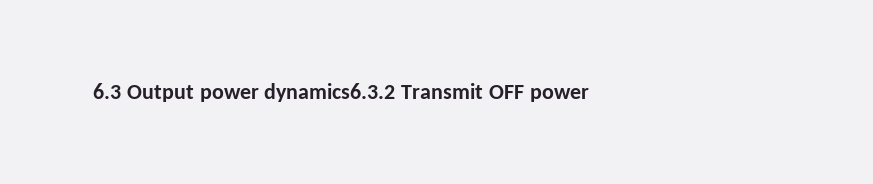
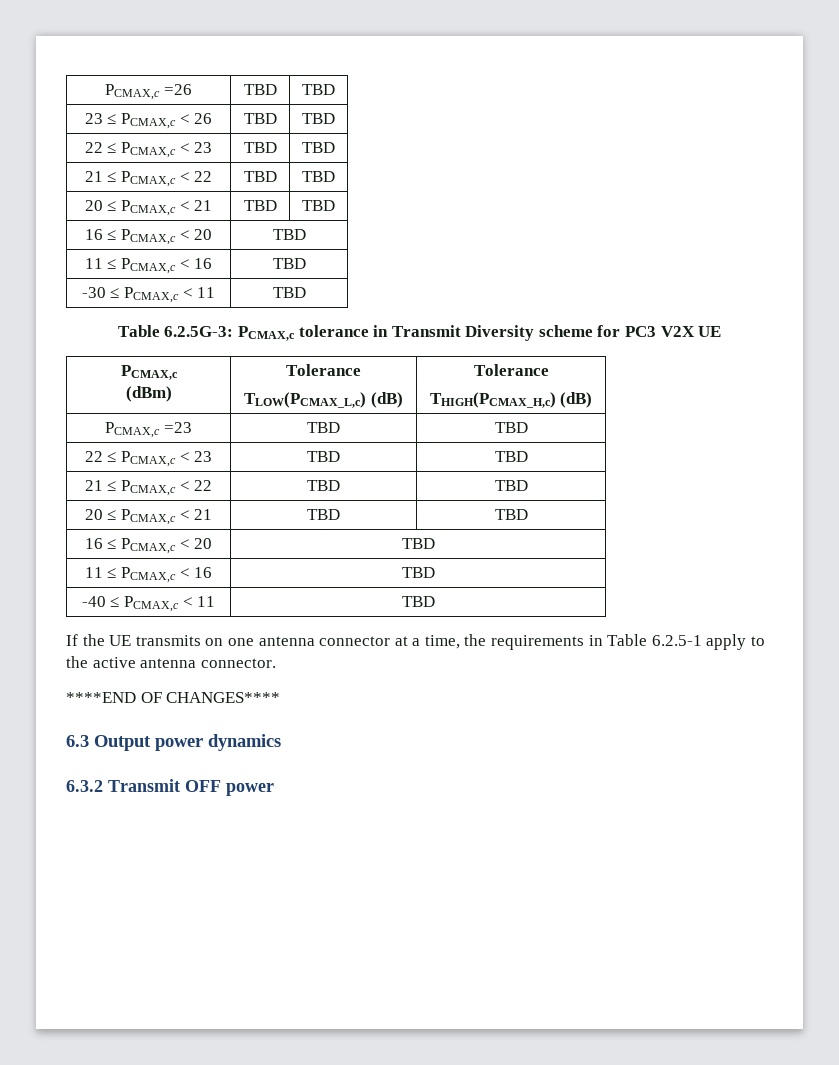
+ PCMAX,c =26 | TBD | TBD
+ 23 ≤ PCMAX,c < 26 | TBD | TBD
+ 22 ≤ PCMAX,c < 23 | TBD | TBD
+ 21 ≤ PCMAX,c < 22 | TBD | TBD
+ 20 ≤ PCMAX,c < 21 | TBD | TBD
+ 16 ≤ PCMAX,c < 20 | TBD
+ 11 ≤ PCMAX,c < 16 | TBD
+ -30 ≤ PCMAX,c < 11 | TBD
+ Table 6.2.5G-3: PCMAX,c tolerance in Transmit Diversity scheme for PC3 V2X UE
+ PCMAX,c
+ (dBm) | Tolerance
+ TLOW(PCMAX_L,c) (dB) | Tolerance
+ THIGH(PCMAX_H,c) (dB)
+ PCMAX,c =23 | TBD | TBD
+ 22 ≤ PCMAX,c < 23 | TBD | TBD
+ 21 ≤ PCMAX,c < 22 | TBD | TBD
+ 20 ≤ PCMAX,c < 21 | TBD | TBD
+ 16 ≤ PCMAX,c < 20 | TBD
+ 11 ≤ PCMAX,c < 16 | TBD
+ -40 ≤ PCMAX,c < 11 | TBD
+ If the UE transmits on one antenna connector at a time, the requirements in Table 6.2.5-1 apply to the active antenna connector.
+ ****END OF CHANGES****
- 6.3 Output power dynamics6.3.2 Transmit OFF power
+ 6.3 Output power dynamics
+ 6.3.2 Transmit OFF power

